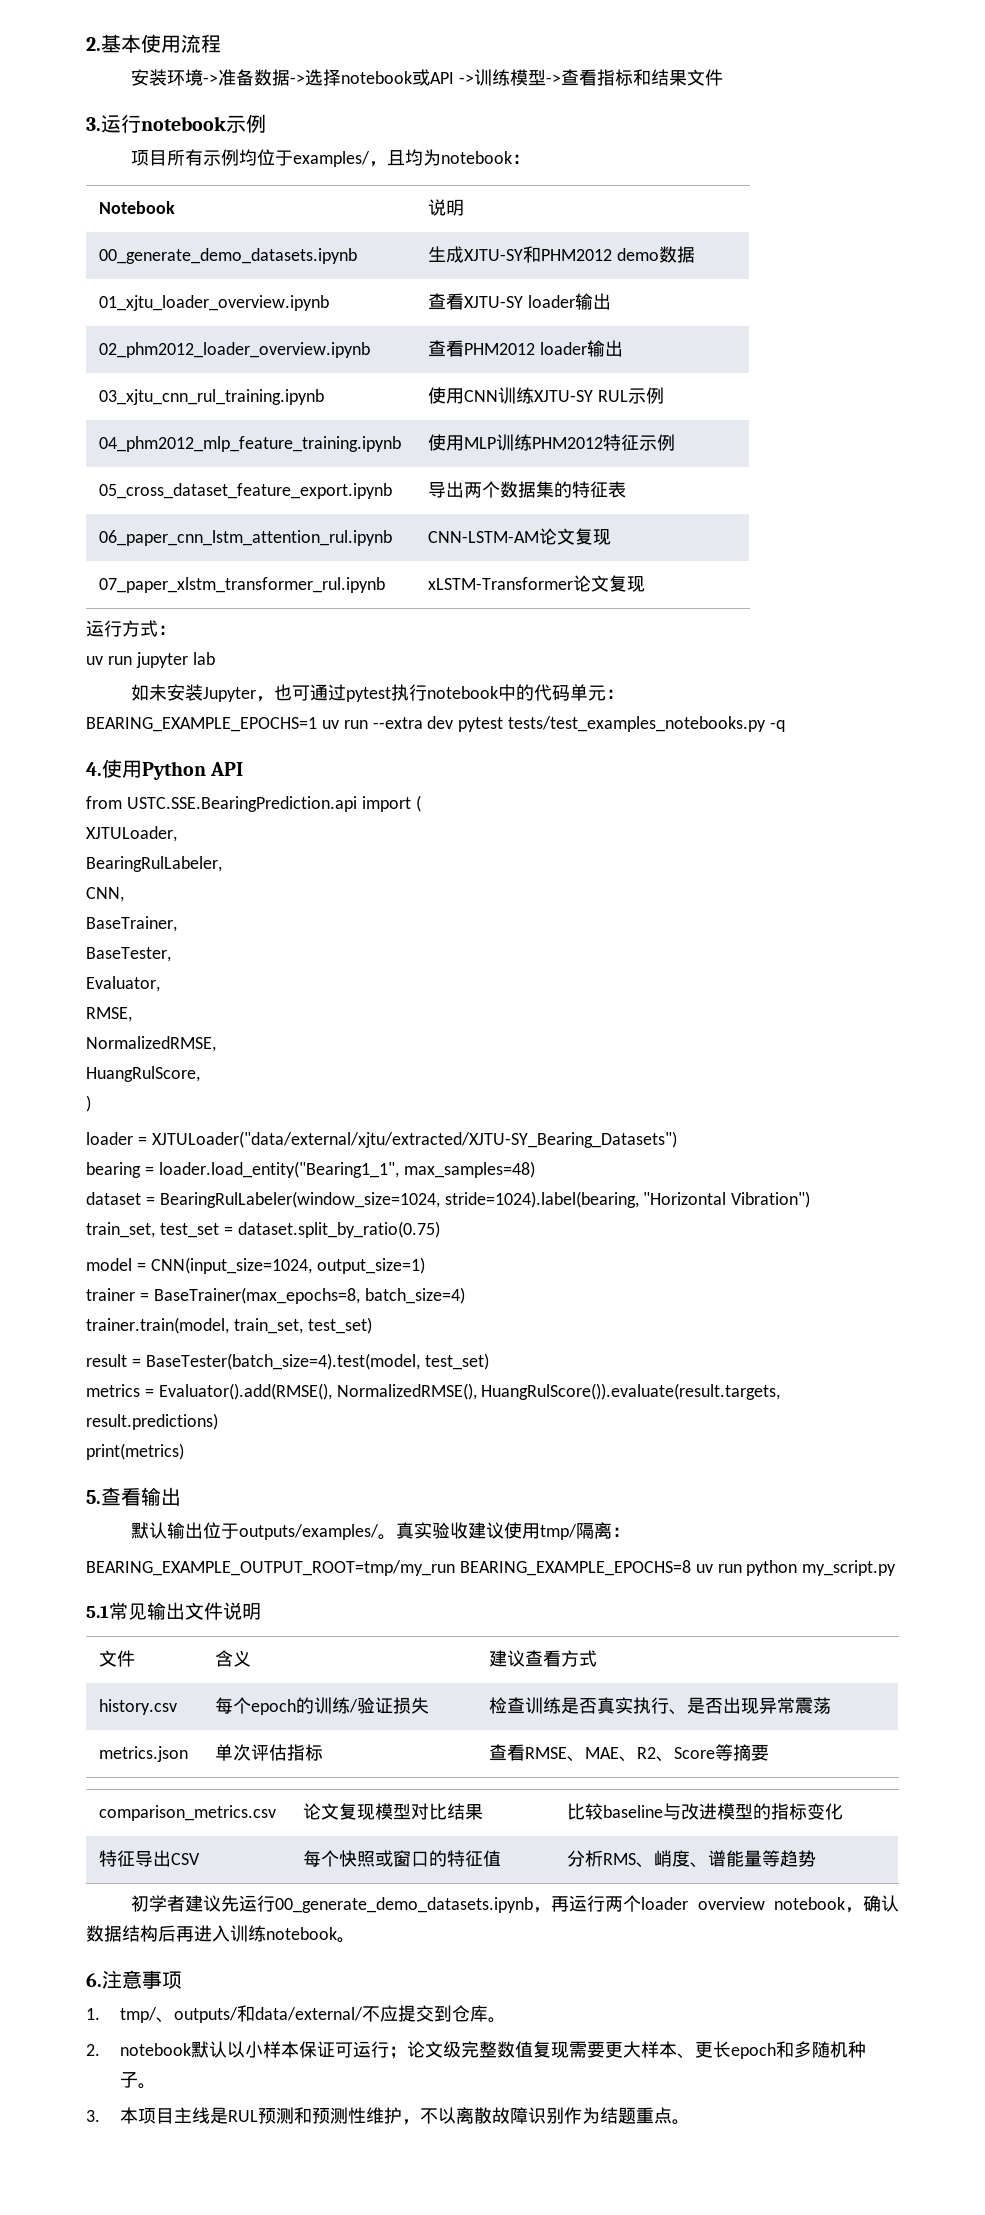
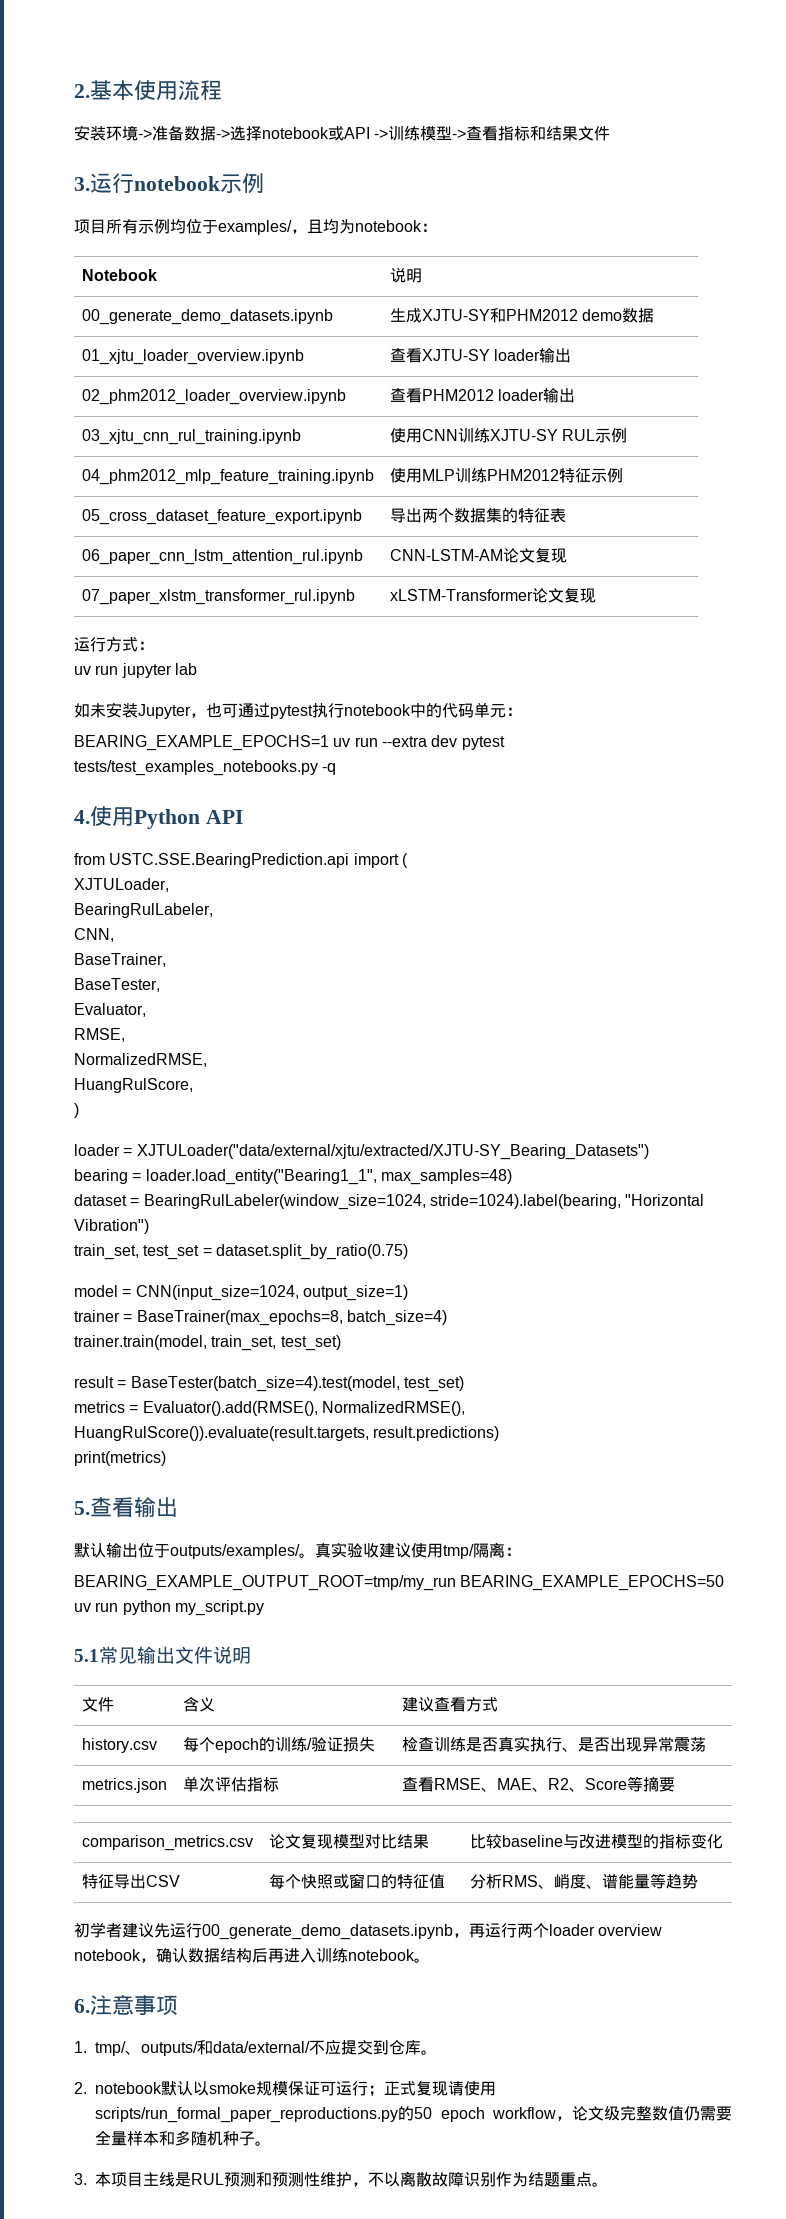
- BEARING_EXAMPLE_OUTPUT_ROOT=tmp/my_run BEARING_EXAMPLE_EPOCHS=8 uv run python my_script.py
+ BEARING_EXAMPLE_OUTPUT_ROOT=tmp/my_run BEARING_EXAMPLE_EPOCHS=50 uv run python my_script.py
- 2. notebook默认以小样本保证可运行；论文级完整数值复现需要更大样本、更长epoch和多随机种子。
+ 2. notebook默认以smoke规模保证可运行；正式复现请使用scripts/run_formal_paper_reproductions.py的50 epoch workflow，论文级完整数值仍需要全量样本和多随机种子。

